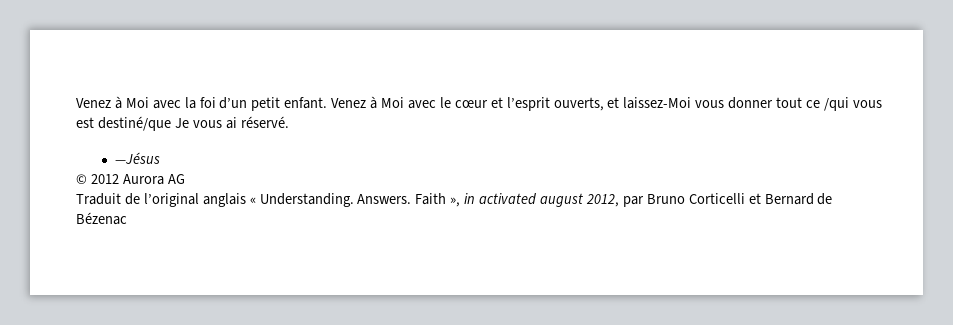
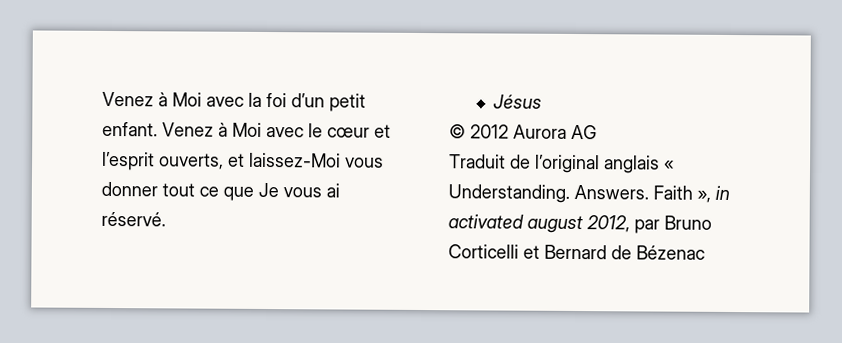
- Venez à Moi avec le cœur et l’esprit ouverts, et laissez-Moi vous donner tout ce /qui vous est destiné/que Je vous ai réservé.
+ Venez à Moi avec le cœur et l’esprit ouverts, et laissez-Moi vous donner tout ce que Je vous ai réservé.
- —Jésus
+ Jésus

